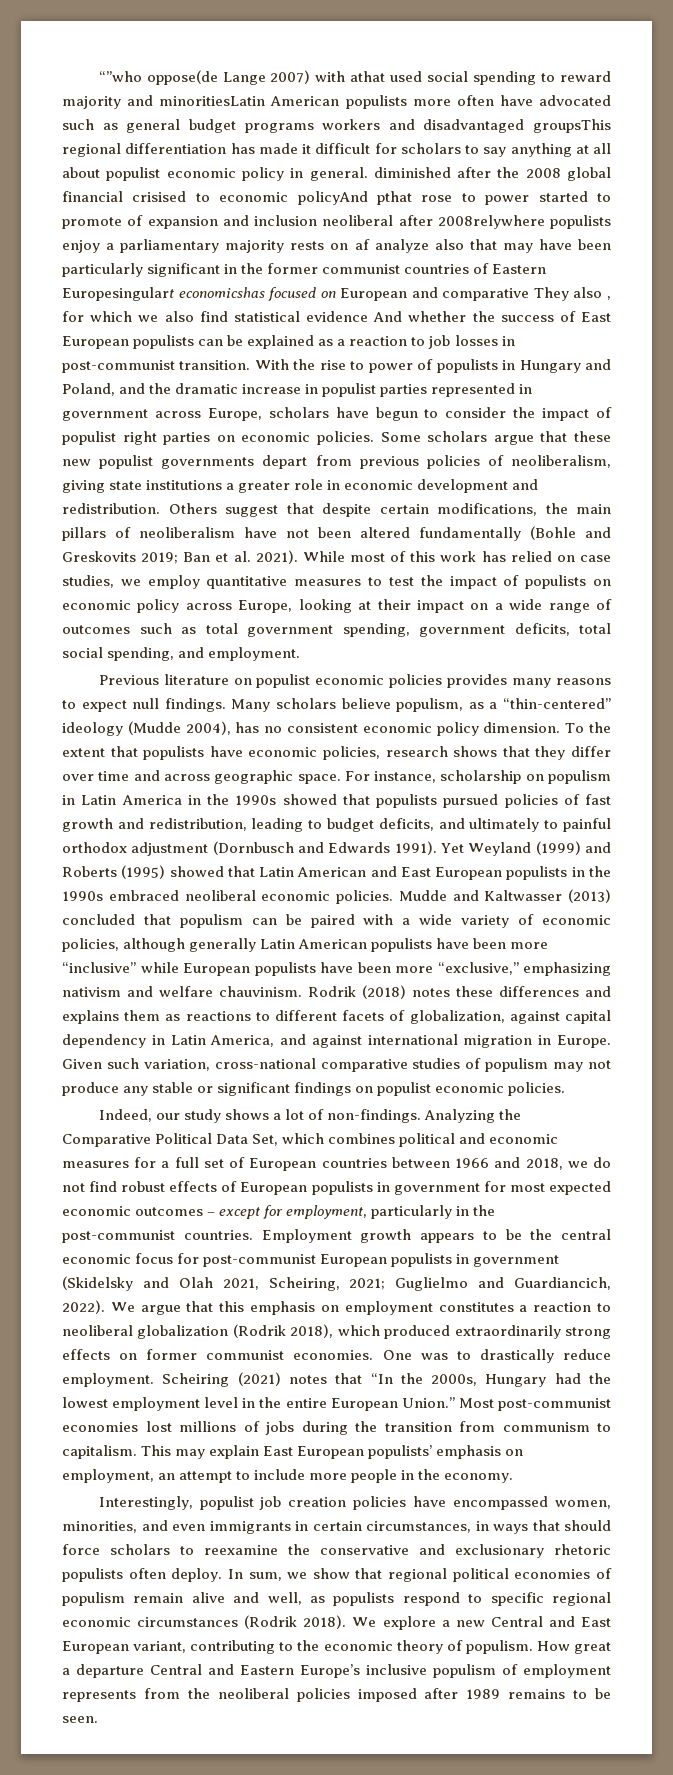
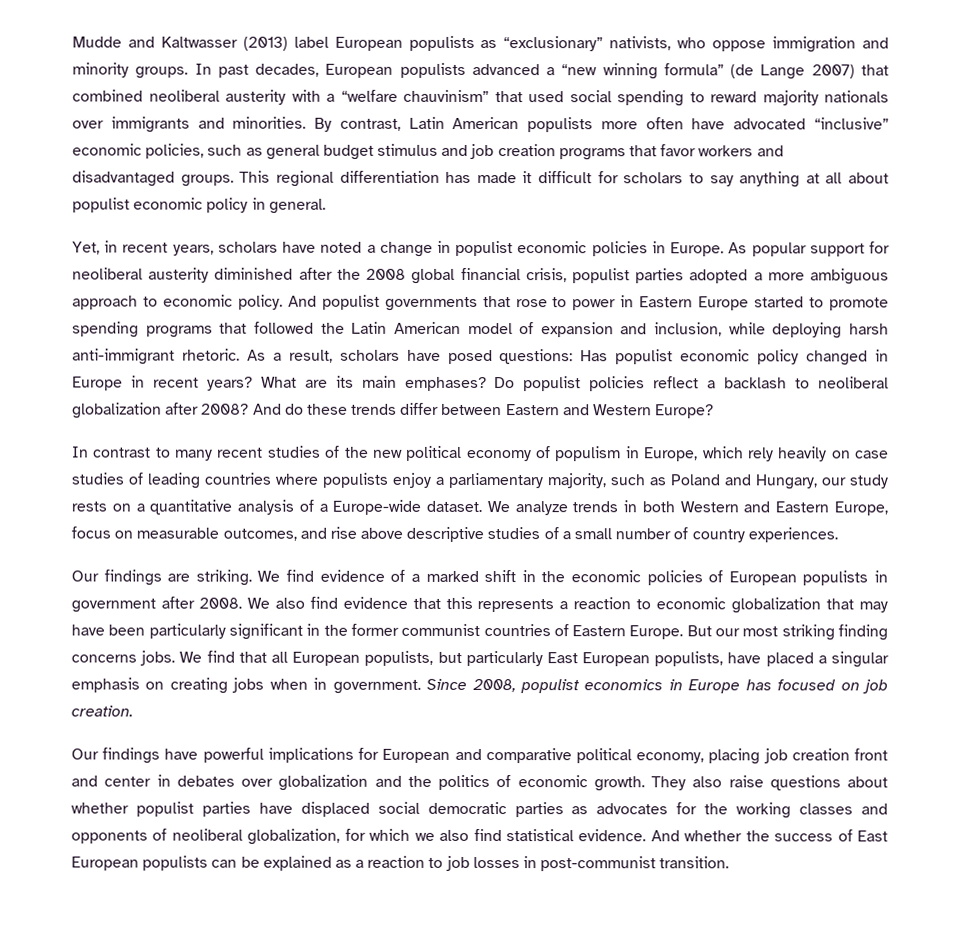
- “”who oppose(de Lange 2007) with athat used social spending to reward majority and minoritiesLatin American populists more often have advocated such as general budget programs workers and disadvantaged groupsThis regional differentiation has made it difficult for scholars to say anything at all about populist economic policy in general. diminished after the 2008 global financial crisised to economic policyAnd pthat rose to power started to promote of expansion and inclusion neoliberal after 2008relywhere populists enjoy a parliamentary majority rests on af analyze also that may have been particularly significant in the former communist countries of Eastern Europesingulart economicshas focused on European and comparative They also , for which we also find statistical evidence And whether the success of East European populists can be explained as a reaction to job losses in post-communist transition. With the rise to power of populists in Hungary and Poland, and the dramatic increase in populist parties represented in government across Europe, scholars have begun to consider the impact of populist right parties on economic policies. Some scholars argue that these new populist governments depart from previous policies of neoliberalism, giving state institutions a greater role in economic development and redistribution. Others suggest that despite certain modifications, the main pillars of neoliberalism have not been altered fundamentally (Bohle and Greskovits 2019; Ban et al. 2021). While most of this work has relied on case studies, we employ quantitative measures to test the impact of populists on economic policy across Europe, looking at their impact on a wide range of outcomes such as total government spending, government deficits, total social spending, and employment.
- Previous literature on populist economic policies provides many reasons to expect null findings. Many scholars believe populism, as a “thin-centered” ideology (Mudde 2004), has no consistent economic policy dimension. To the extent that populists have economic policies, research shows that they differ over time and across geographic space. For instance, scholarship on populism in Latin America in the 1990s showed that populists pursued policies of fast growth and redistribution, leading to budget deficits, and ultimately to painful orthodox adjustment (Dornbusch and Edwards 1991). Yet Weyland (1999) and Roberts (1995) showed that Latin American and East European populists in the 1990s embraced neoliberal economic policies. Mudde and Kaltwasser (2013) concluded that populism can be paired with a wide variety of economic policies, although generally Latin American populists have been more “inclusive” while European populists have been more “exclusive,” emphasizing nativism and welfare chauvinism. Rodrik (2018) notes these differences and explains them as reactions to different facets of globalization, against capital dependency in Latin America, and against international migration in Europe. Given such variation, cross-national comparative studies of populism may not produce any stable or significant findings on populist economic policies.
- Indeed, our study shows a lot of non-findings. Analyzing the Comparative Political Data Set, which combines political and economic measures for a full set of European countries between 1966 and 2018, we do not find robust effects of European populists in government for most expected economic outcomes – except for employment, particularly in the post-communist countries. Employment growth appears to be the central economic focus for post-communist European populists in government (Skidelsky and Olah 2021, Scheiring, 2021; Guglielmo and Guardiancich, 2022). We argue that this emphasis on employment constitutes a reaction to neoliberal globalization (Rodrik 2018), which produced extraordinarily strong effects on former communist economies. One was to drastically reduce employment. Scheiring (2021) notes that “In the 2000s, Hungary had the lowest employment level in the entire European Union.” Most post-communist economies lost millions of jobs during the transition from communism to capitalism. This may explain East European populists’ emphasis on employment, an attempt to include more people in the economy.
- Interestingly, populist job creation policies have encompassed women, minorities, and even immigrants in certain circumstances, in ways that should force scholars to reexamine the conservative and exclusionary rhetoric populists often deploy. In sum, we show that regional political economies of populism remain alive and well, as populists respond to specific regional economic circumstances (Rodrik 2018). We explore a new Central and East European variant, contributing to the economic theory of populism. How great a departure Central and Eastern Europe’s inclusive populism of employment represents from the neoliberal policies imposed after 1989 remains to be seen.
+ Mudde and Kaltwasser (2013) label European populists as “exclusionary” nativists, who oppose immigration and minority groups. In past decades, European populists advanced a “new winning formula” (de Lange 2007) that combined neoliberal austerity with a “welfare chauvinism” that used social spending to reward majority nationals over immigrants and minorities. By contrast, Latin American populists more often have advocated “inclusive” economic policies, such as general budget stimulus and job creation programs that favor workers and disadvantaged groups. This regional differentiation has made it difficult for scholars to say anything at all about populist economic policy in general.
+ Yet, in recent years, scholars have noted a change in populist economic policies in Europe. As popular support for neoliberal austerity diminished after the 2008 global financial crisis, populist parties adopted a more ambiguous approach to economic policy. And populist governments that rose to power in Eastern Europe started to promote spending programs that followed the Latin American model of expansion and inclusion, while deploying harsh anti-immigrant rhetoric. As a result, scholars have posed questions: Has populist economic policy changed in Europe in recent years? What are its main emphases? Do populist policies reflect a backlash to neoliberal globalization after 2008? And do these trends differ between Eastern and Western Europe?
+ In contrast to many recent studies of the new political economy of populism in Europe, which rely heavily on case studies of leading countries where populists enjoy a parliamentary majority, such as Poland and Hungary, our study rests on a quantitative analysis of a Europe-wide dataset. We analyze trends in both Western and Eastern Europe, focus on measurable outcomes, and rise above descriptive studies of a small number of country experiences.
+ Our findings are striking. We find evidence of a marked shift in the economic policies of European populists in government after 2008. We also find evidence that this represents a reaction to economic globalization that may have been particularly significant in the former communist countries of Eastern Europe. But our most striking finding concerns jobs. We find that all European populists, but particularly East European populists, have placed a singular emphasis on creating jobs when in government. Since 2008, populist economics in Europe has focused on job creation.
+ Our findings have powerful implications for European and comparative political economy, placing job creation front and center in debates over globalization and the politics of economic growth. They also raise questions about whether populist parties have displaced social democratic parties as advocates for the working classes and opponents of neoliberal globalization, for which we also find statistical evidence. And whether the success of East European populists can be explained as a reaction to job losses in post-communist transition.

